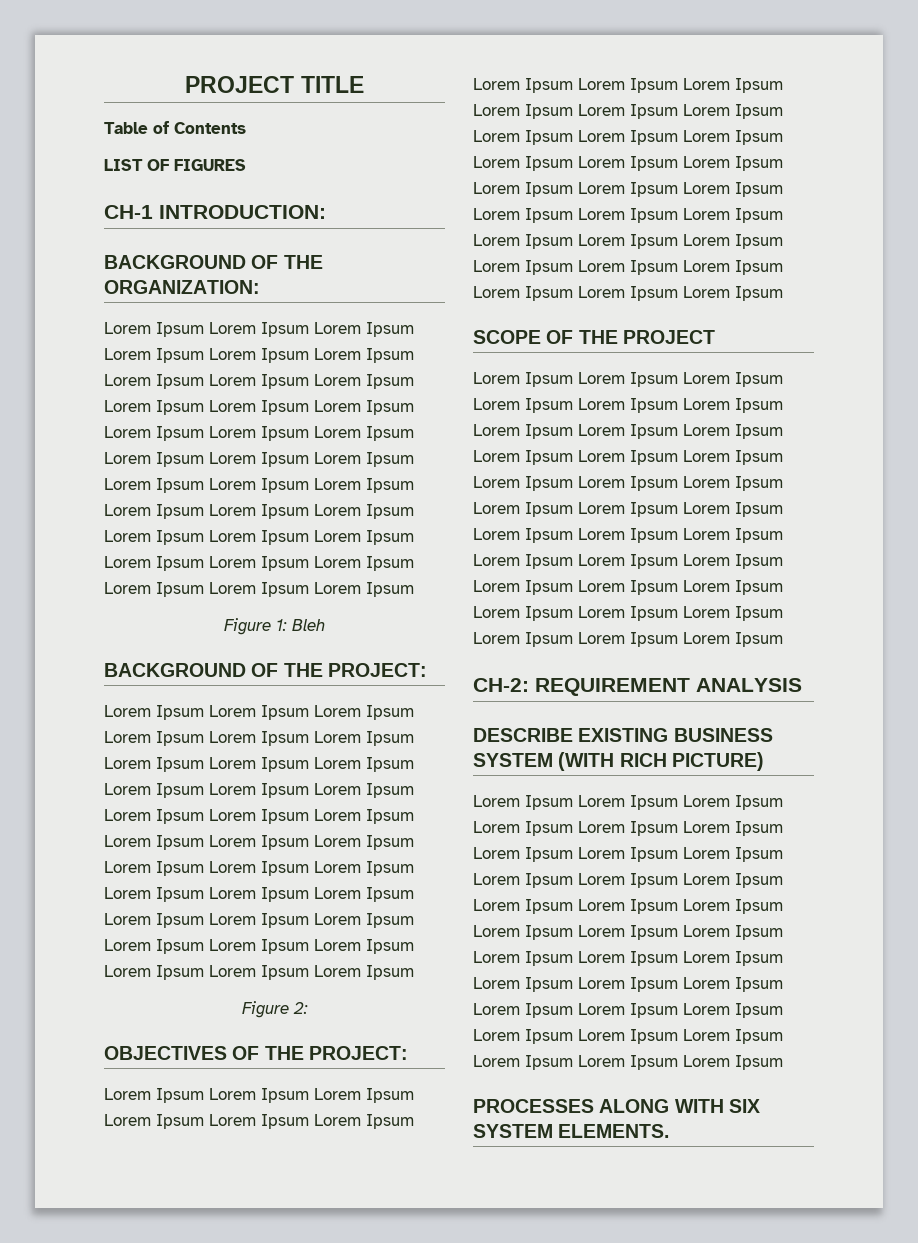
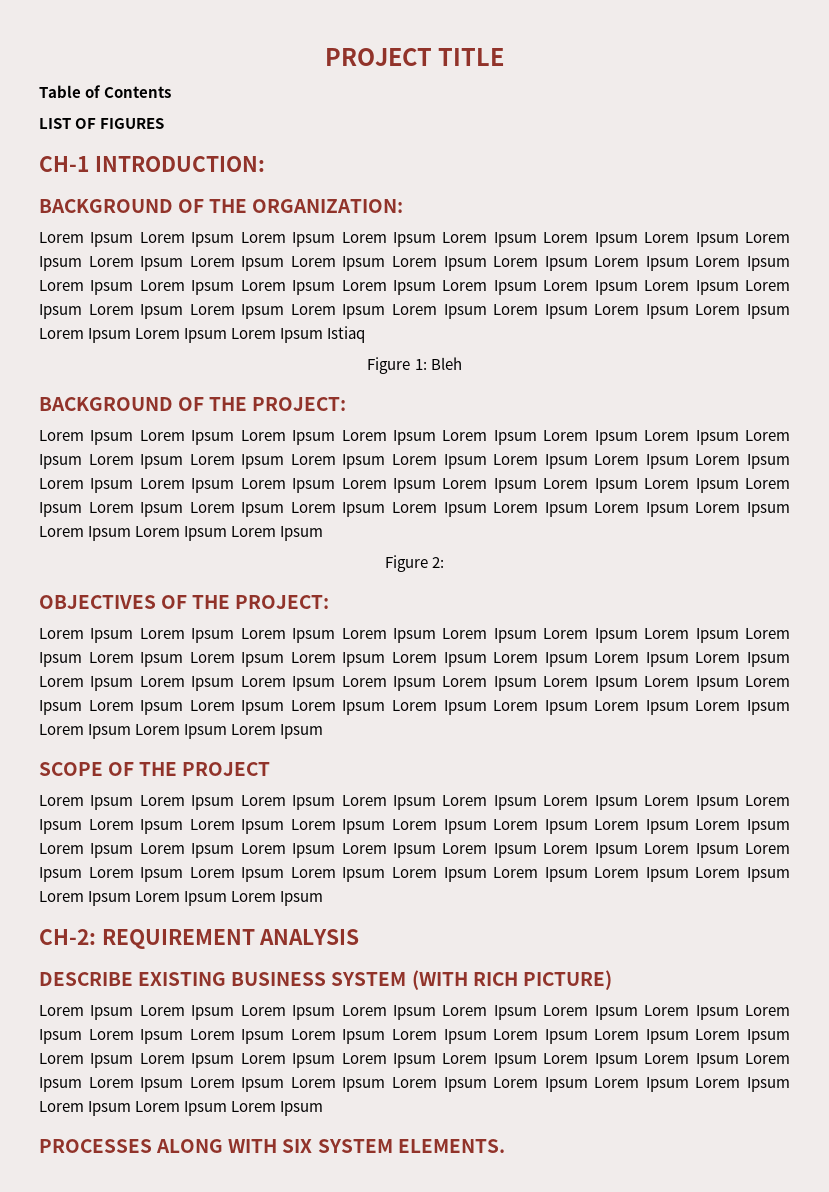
  BACKGROUND OF THE ORGANIZATION:
- Lorem Ipsum Lorem Ipsum Lorem Ipsum Lorem Ipsum Lorem Ipsum Lorem Ipsum Lorem Ipsum Lorem Ipsum Lorem Ipsum Lorem Ipsum Lorem Ipsum Lorem Ipsum Lorem Ipsum Lorem Ipsum Lorem Ipsum Lorem Ipsum Lorem Ipsum Lorem Ipsum Lorem Ipsum Lorem Ipsum Lorem Ipsum Lorem Ipsum Lorem Ipsum Lorem Ipsum Lorem Ipsum Lorem Ipsum Lorem Ipsum Lorem Ipsum Lorem Ipsum Lorem Ipsum Lorem Ipsum Lorem Ipsum Lorem Ipsum
+ Lorem Ipsum Lorem Ipsum Lorem Ipsum Lorem Ipsum Lorem Ipsum Lorem Ipsum Lorem Ipsum Lorem Ipsum Lorem Ipsum Lorem Ipsum Lorem Ipsum Lorem Ipsum Lorem Ipsum Lorem Ipsum Lorem Ipsum Lorem Ipsum Lorem Ipsum Lorem Ipsum Lorem Ipsum Lorem Ipsum Lorem Ipsum Lorem Ipsum Lorem Ipsum Lorem Ipsum Lorem Ipsum Lorem Ipsum Lorem Ipsum Lorem Ipsum Lorem Ipsum Lorem Ipsum Lorem Ipsum Lorem Ipsum Lorem Ipsum Istiaq

